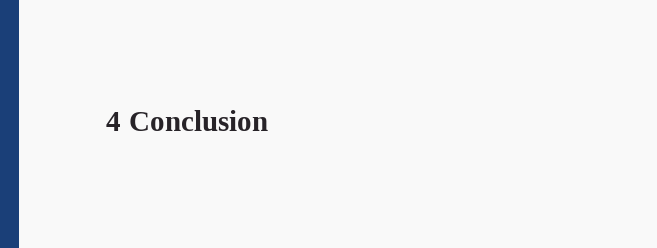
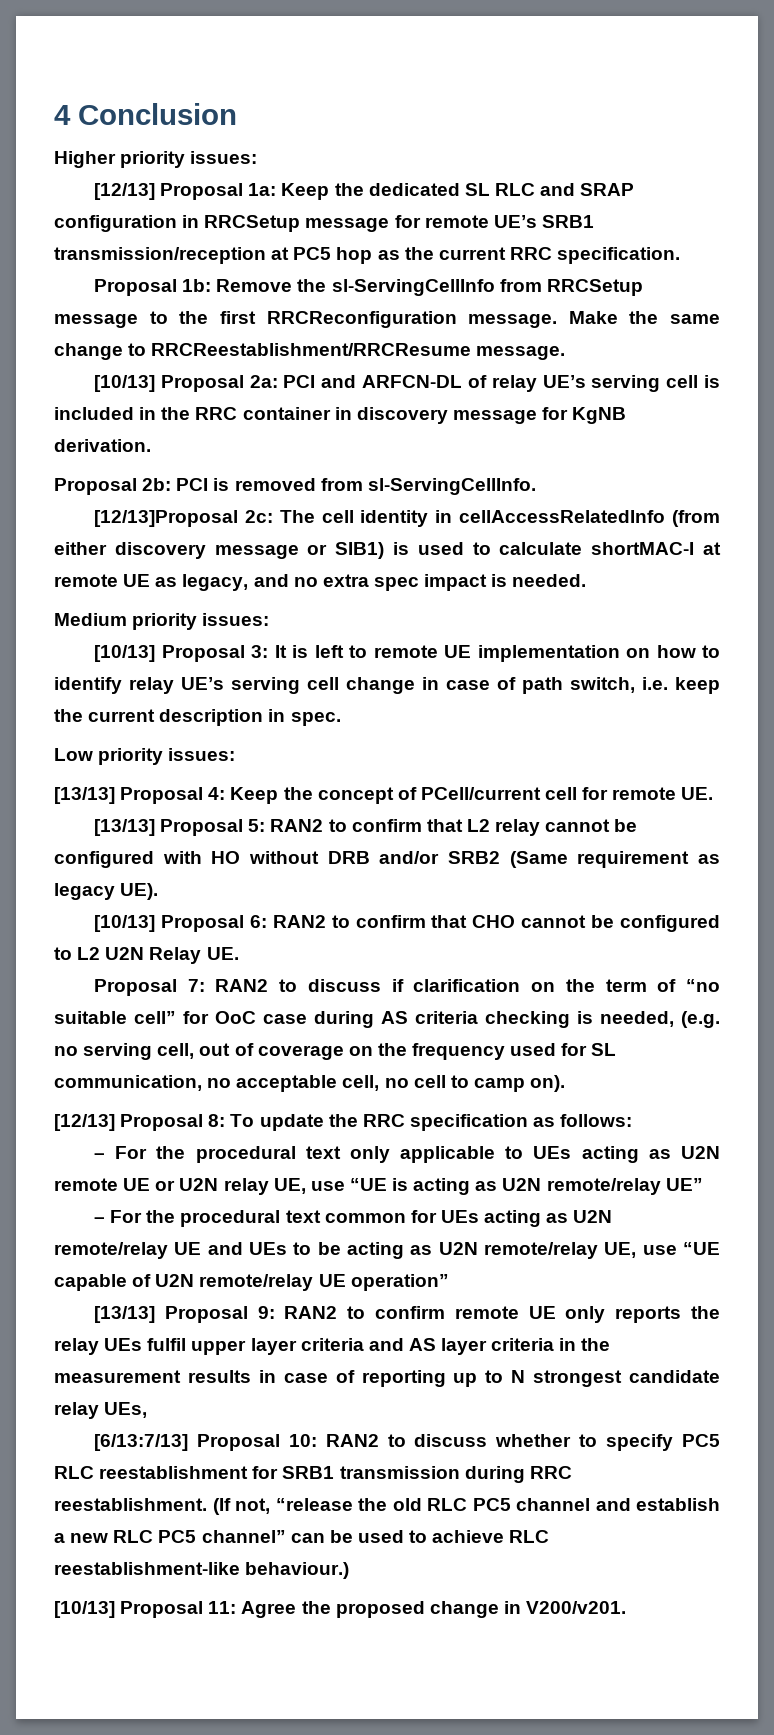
+ Higher priority issues:
+ [12/13] Proposal 1a: Keep the dedicated SL RLC and SRAP configuration in RRCSetup message for remote UE’s SRB1 transmission/reception at PC5 hop as the current RRC specification.
+ Proposal 1b: Remove the sl-ServingCellInfo from RRCSetup message to the first RRCReconfiguration message. Make the same change to RRCReestablishment/RRCResume message.
+ [10/13] Proposal 2a: PCI and ARFCN-DL of relay UE’s serving cell is included in the RRC container in discovery message for KgNB derivation.
+ Proposal 2b: PCI is removed from sl-ServingCellInfo.
+ [12/13]Proposal 2c: The cell identity in cellAccessRelatedInfo (from either discovery message or SIB1) is used to calculate shortMAC-I at remote UE as legacy, and no extra spec impact is needed.
+ Medium priority issues:
+ [10/13] Proposal 3: It is left to remote UE implementation on how to identify relay UE’s serving cell change in case of path switch, i.e. keep the current description in spec.
+ Low priority issues:
+ [13/13] Proposal 4: Keep the concept of PCell/current cell for remote UE.
+ [13/13] Proposal 5: RAN2 to confirm that L2 relay cannot be configured with HO without DRB and/or SRB2 (Same requirement as legacy UE).
+ [10/13] Proposal 6: RAN2 to confirm that CHO cannot be configured to L2 U2N Relay UE.
+ Proposal 7: RAN2 to discuss if clarification on the term of “no suitable cell” for OoC case during AS criteria checking is needed, (e.g. no serving cell, out of coverage on the frequency used for SL communication, no acceptable cell, no cell to camp on).
+ [12/13] Proposal 8: To update the RRC specification as follows:
+ – For the procedural text only applicable to UEs acting as U2N remote UE or U2N relay UE, use “UE is acting as U2N remote/relay UE”
+ – For the procedural text common for UEs acting as U2N remote/relay UE and UEs to be acting as U2N remote/relay UE, use “UE capable of U2N remote/relay UE operation”
+ [13/13] Proposal 9: RAN2 to confirm remote UE only reports the relay UEs fulfil upper layer criteria and AS layer criteria in the measurement results in case of reporting up to N strongest candidate relay UEs,
+ [6/13:7/13] Proposal 10: RAN2 to discuss whether to specify PC5 RLC reestablishment for SRB1 transmission during RRC reestablishment. (If not, “release the old RLC PC5 channel and establish a new RLC PC5 channel” can be used to achieve RLC reestablishment-like behaviour.)
+ [10/13] Proposal 11: Agree the proposed change in V200/v201.

